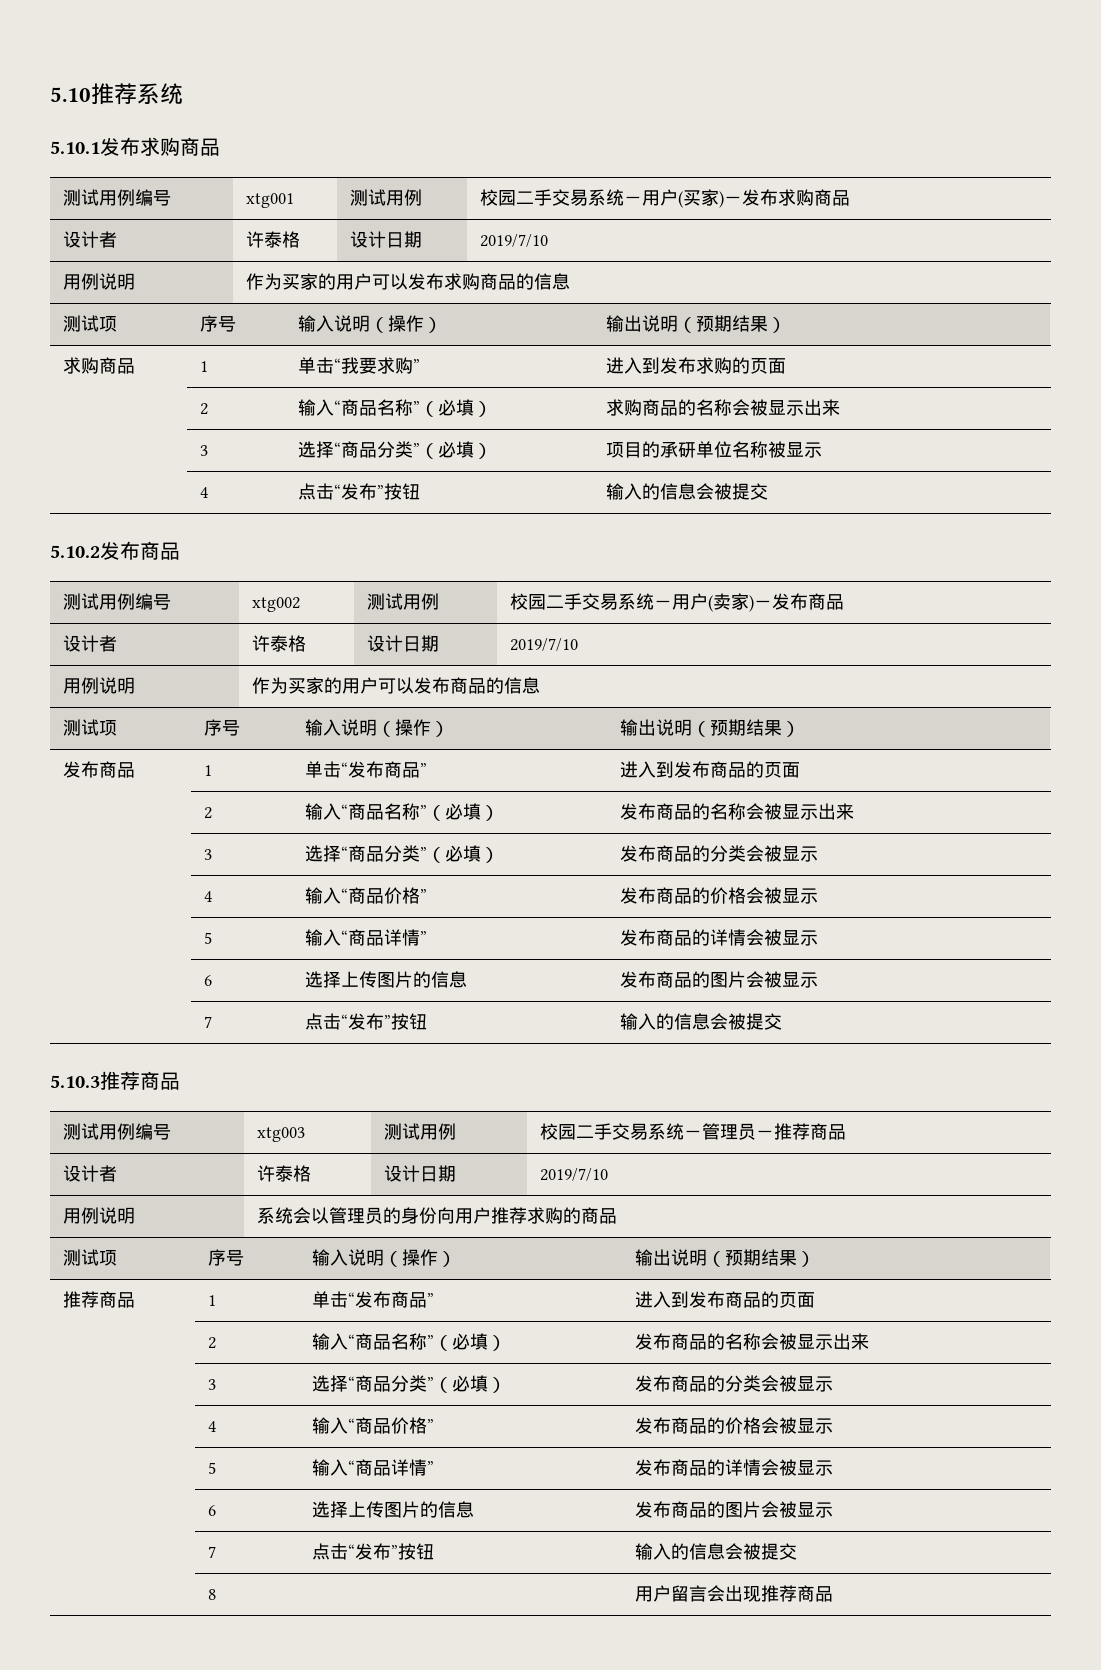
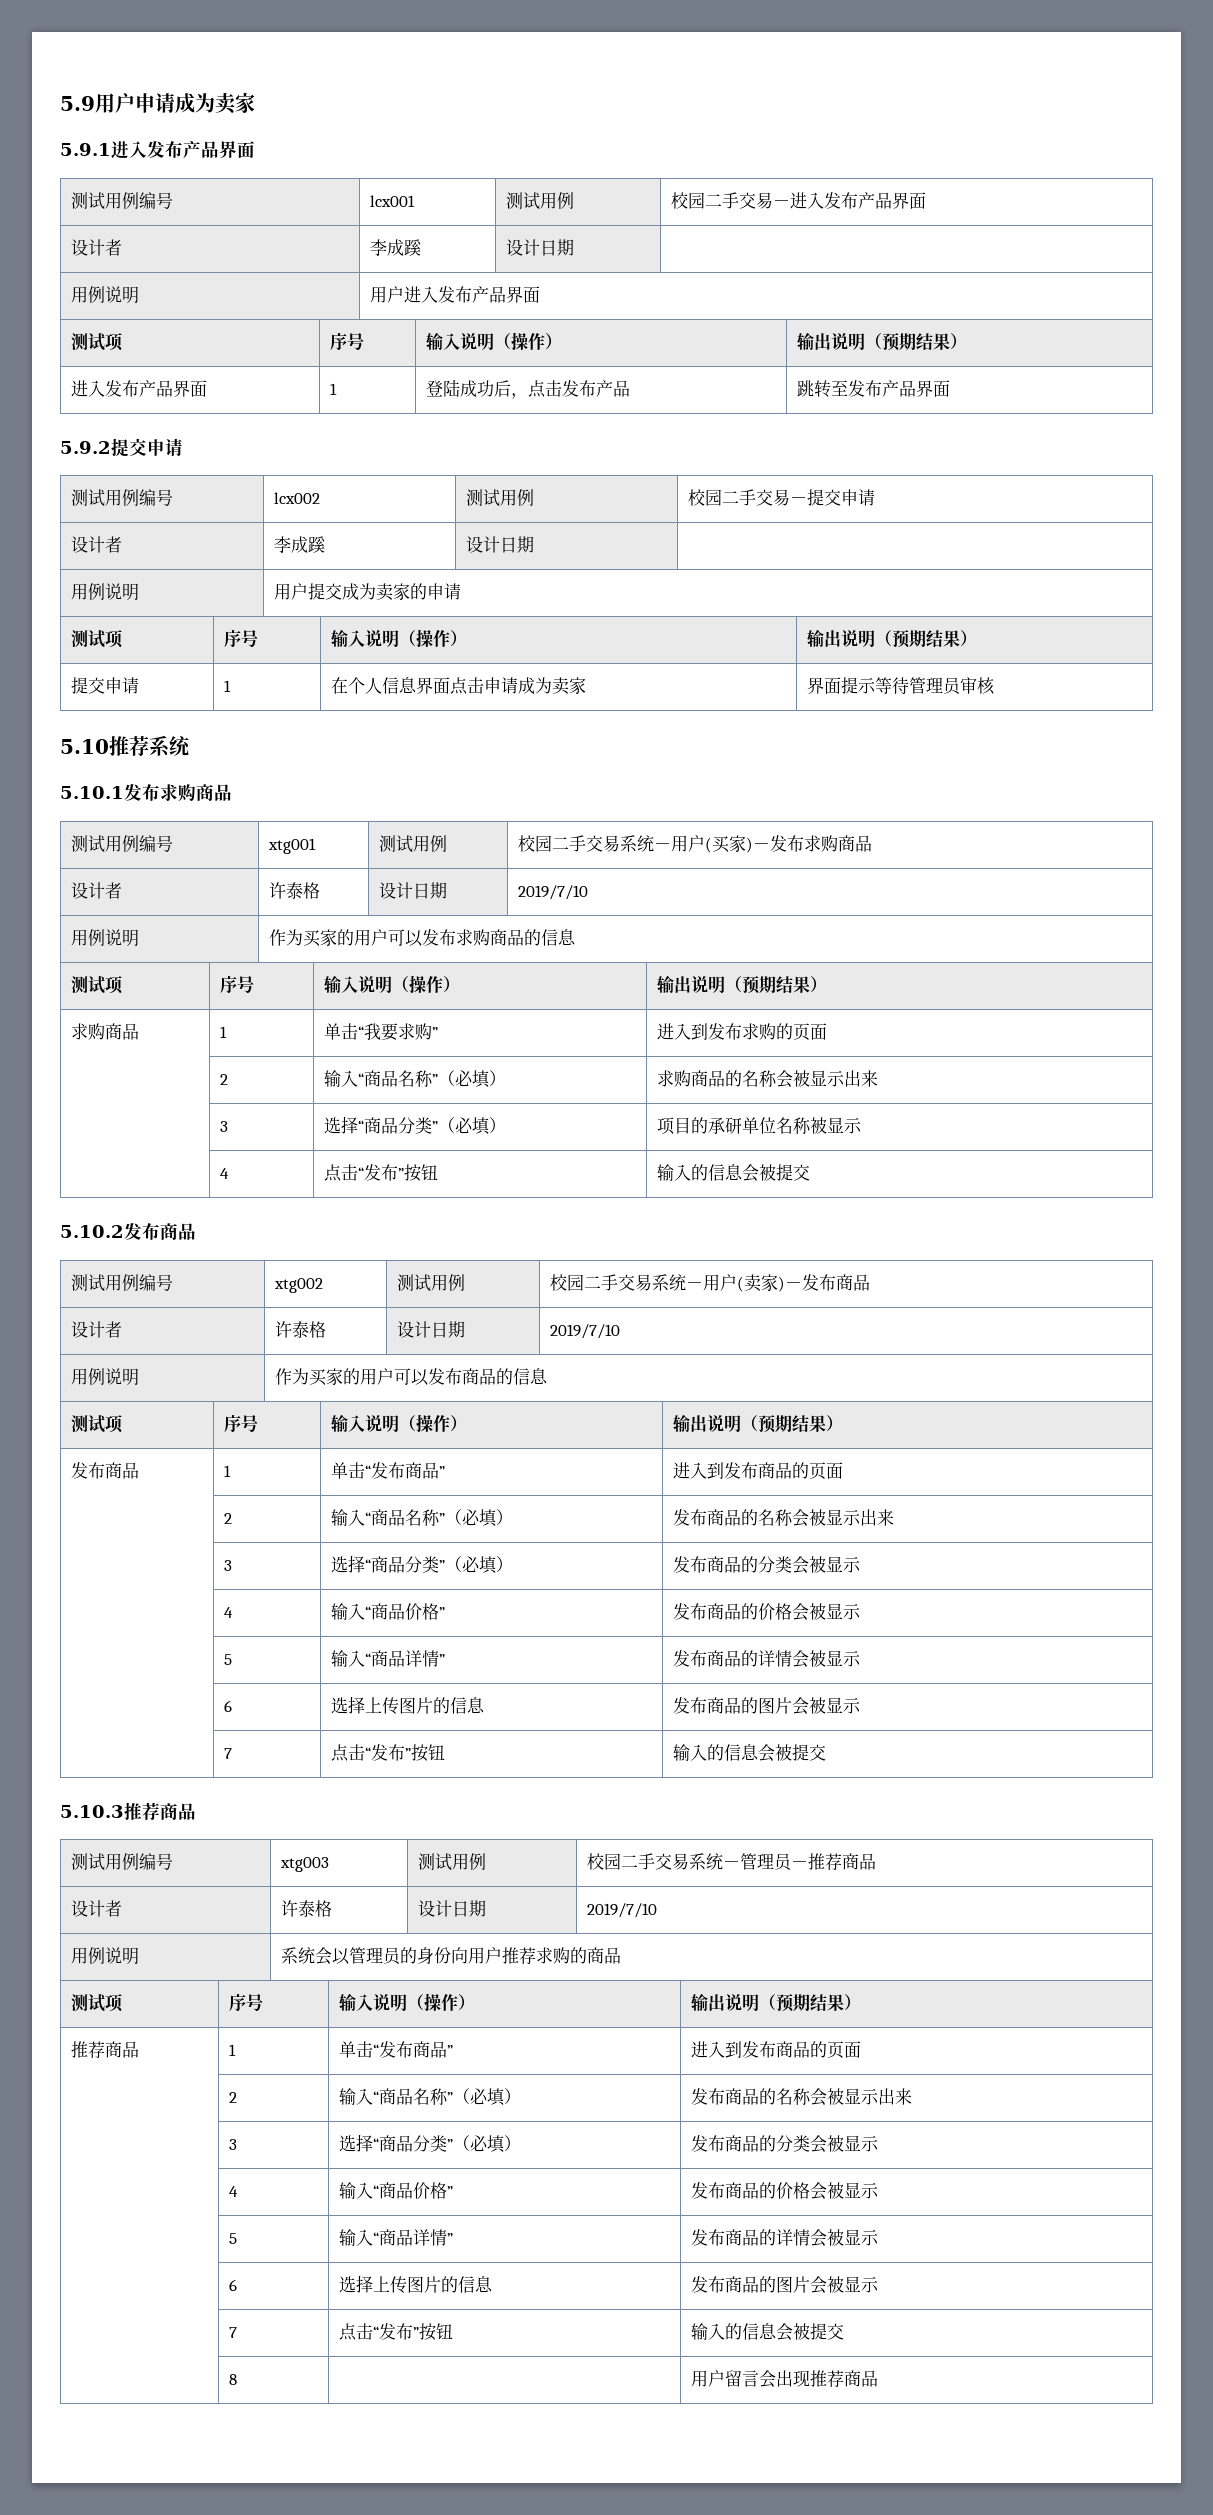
+ 5.9用户申请成为卖家
+ 5.9.1进入发布产品界面
+ 测试用例编号 | lcx001 | 测试用例 | 校园二手交易－进入发布产品界面
+ 设计者 | 李成蹊 | 设计日期 |
+ 用例说明 | 用户进入发布产品界面
+ 测试项 | 序号 | 输入说明（操作） | 输出说明（预期结果）
+ 进入发布产品界面 | 1 | 登陆成功后，点击发布产品 | 跳转至发布产品界面
+ 5.9.2提交申请
+ 测试用例编号 | lcx002 | 测试用例 | 校园二手交易－提交申请
+ 设计者 | 李成蹊 | 设计日期 |
+ 用例说明 | 用户提交成为卖家的申请
+ 测试项 | 序号 | 输入说明（操作） | 输出说明（预期结果）
+ 提交申请 | 1 | 在个人信息界面点击申请成为卖家 | 界面提示等待管理员审核

